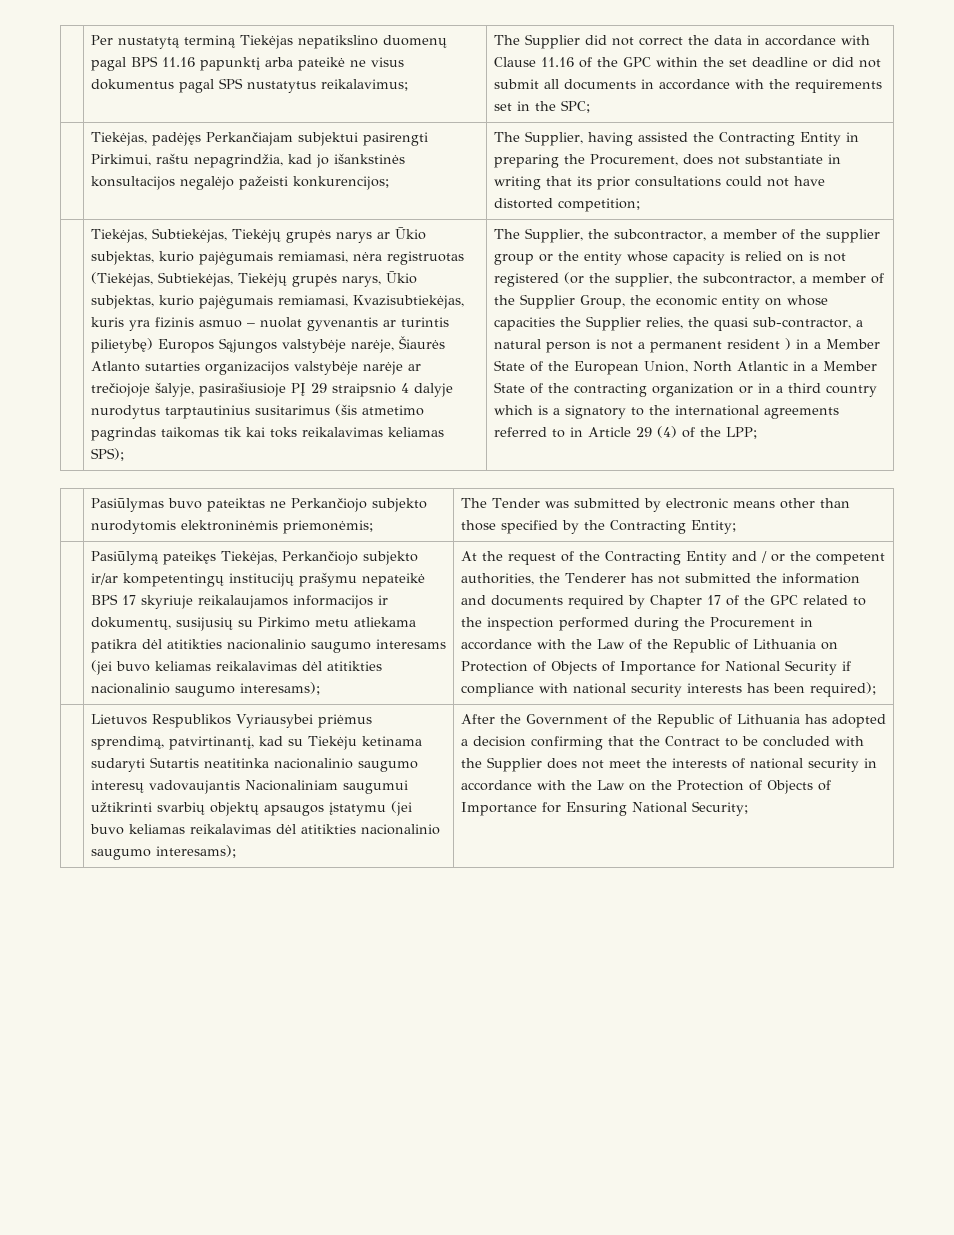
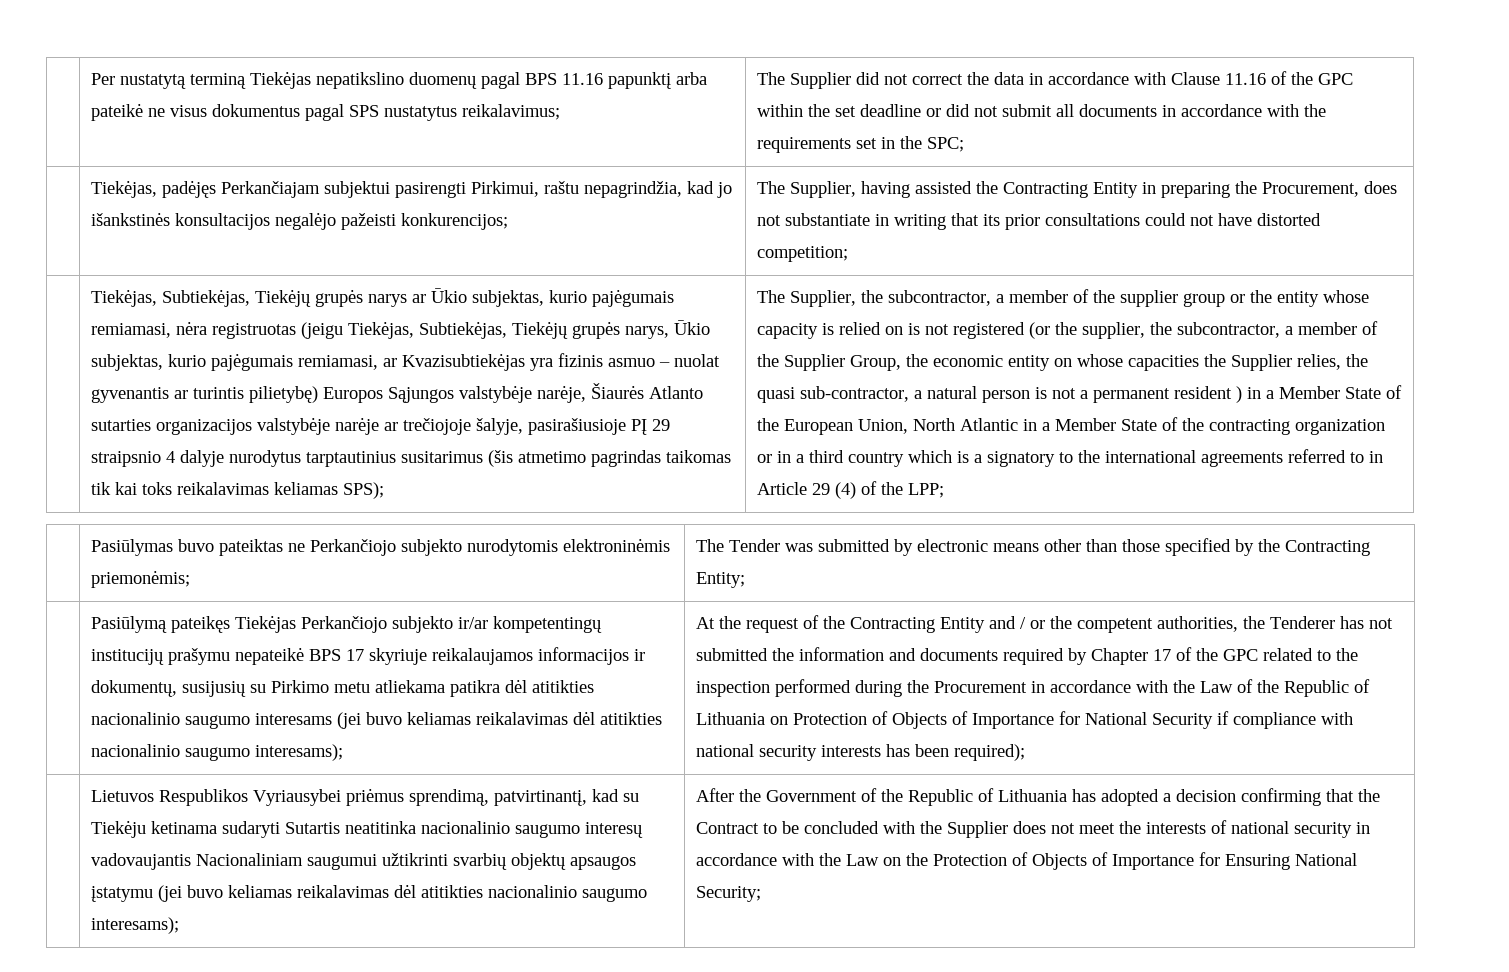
- Tiekėjas, Subtiekėjas, Tiekėjų grupės narys ar Ūkio subjektas, kurio pajėgumais remiamasi, nėra registruotas (Tiekėjas, Subtiekėjas, Tiekėjų grupės narys, Ūkio subjektas, kurio pajėgumais remiamasi, Kvazisubtiekėjas, kuris yra fizinis asmuo – nuolat gyvenantis ar turintis pilietybę) Europos Sąjungos valstybėje narėje, Šiaurės Atlanto sutarties organizacijos valstybėje narėje ar trečiojoje šalyje, pasirašiusioje PĮ 29 straipsnio 4 dalyje nurodytus tarptautinius susitarimus (šis atmetimo pagrindas taikomas tik kai toks reikalavimas keliamas SPS);
+ Tiekėjas, Subtiekėjas, Tiekėjų grupės narys ar Ūkio subjektas, kurio pajėgumais remiamasi, nėra registruotas (jeigu Tiekėjas, Subtiekėjas, Tiekėjų grupės narys, Ūkio subjektas, kurio pajėgumais remiamasi, ar Kvazisubtiekėjas yra fizinis asmuo – nuolat gyvenantis ar turintis pilietybę) Europos Sąjungos valstybėje narėje, Šiaurės Atlanto sutarties organizacijos valstybėje narėje ar trečiojoje šalyje, pasirašiusioje PĮ 29 straipsnio 4 dalyje nurodytus tarptautinius susitarimus (šis atmetimo pagrindas taikomas tik kai toks reikalavimas keliamas SPS);
- Pasiūlymą pateikęs Tiekėjas, Perkančiojo subjekto ir/ar kompetentingų institucijų prašymu nepateikė BPS 17 skyriuje reikalaujamos informacijos ir dokumentų, susijusių su Pirkimo metu atliekama patikra dėl atitikties nacionalinio saugumo interesams (jei buvo keliamas reikalavimas dėl atitikties nacionalinio saugumo interesams);
+ Pasiūlymą pateikęs Tiekėjas Perkančiojo subjekto ir/ar kompetentingų institucijų prašymu nepateikė BPS 17 skyriuje reikalaujamos informacijos ir dokumentų, susijusių su Pirkimo metu atliekama patikra dėl atitikties nacionalinio saugumo interesams (jei buvo keliamas reikalavimas dėl atitikties nacionalinio saugumo interesams);

